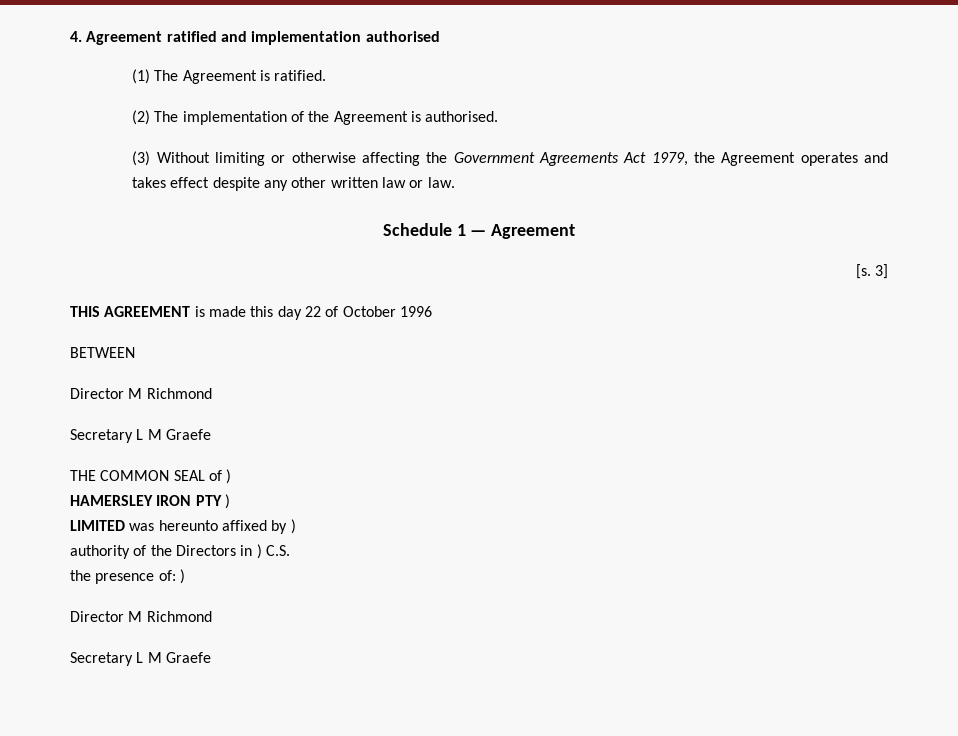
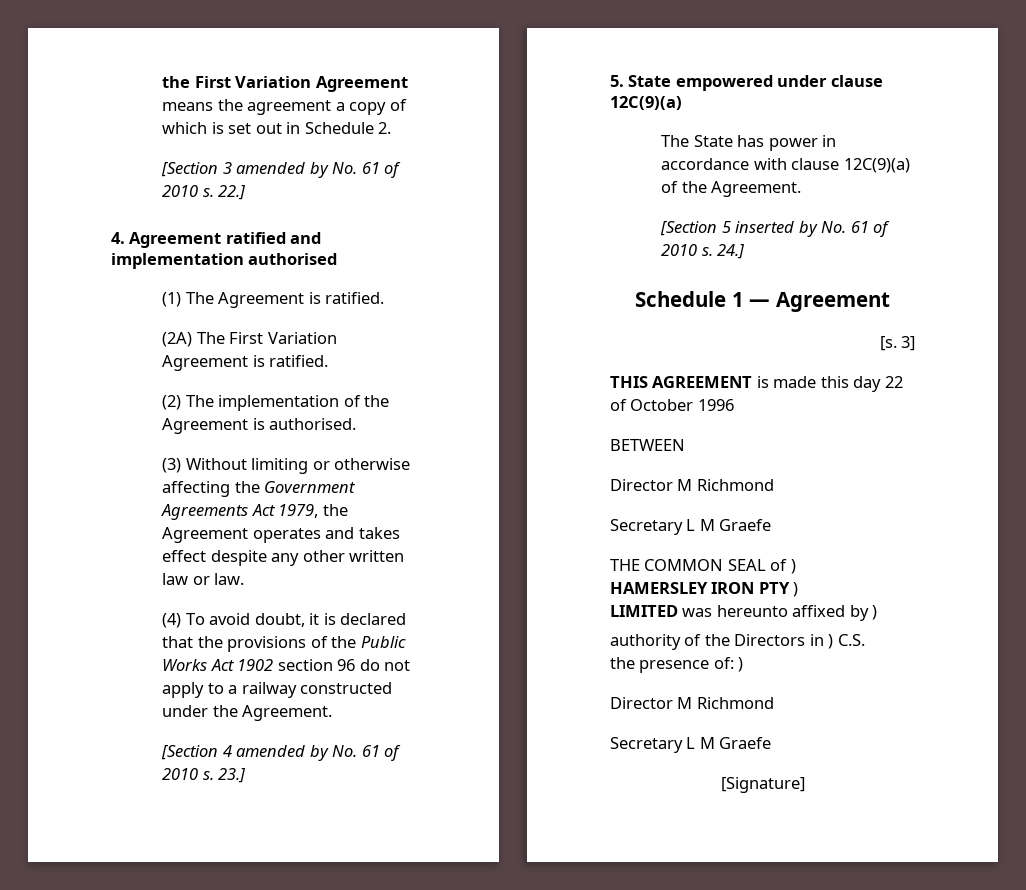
+ the First Variation Agreement means the agreement a copy of which is set out in Schedule 2.
+ [Section 3 amended by No. 61 of 2010 s. 22.]
+ (2A) The First Variation Agreement is ratified.
+ (4) To avoid doubt, it is declared that the provisions of the Public Works Act 1902 section 96 do not apply to a railway constructed under the Agreement.
+ [Section 4 amended by No. 61 of 2010 s. 23.]
+ 5. State empowered under clause 12C(9)(a)
+ The State has power in accordance with clause 12C(9)(a) of the Agreement.
+ [Section 5 inserted by No. 61 of 2010 s. 24.]
+ [Signature]

